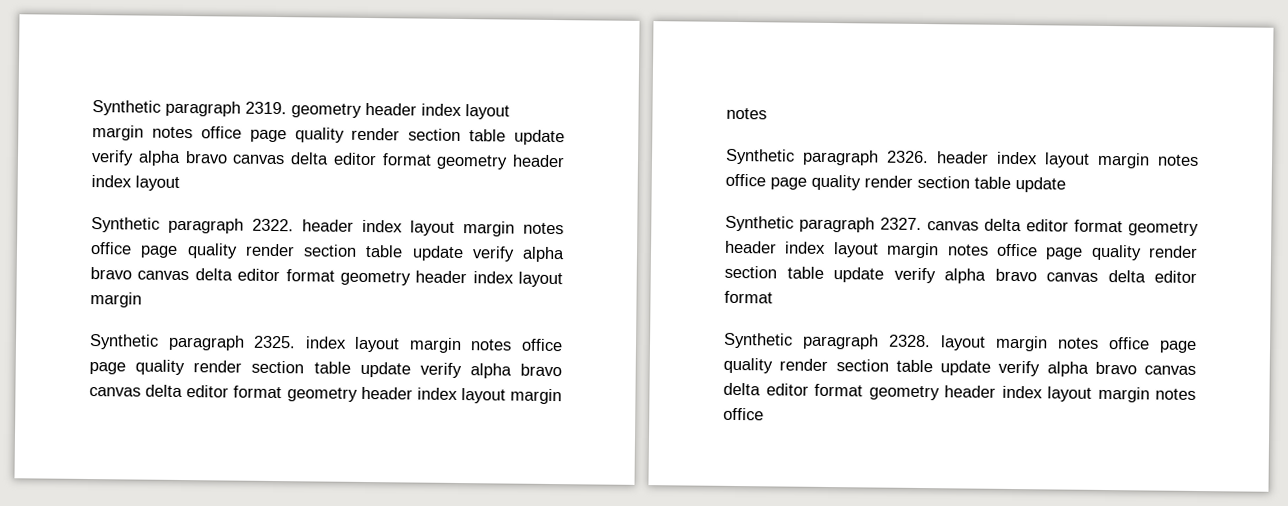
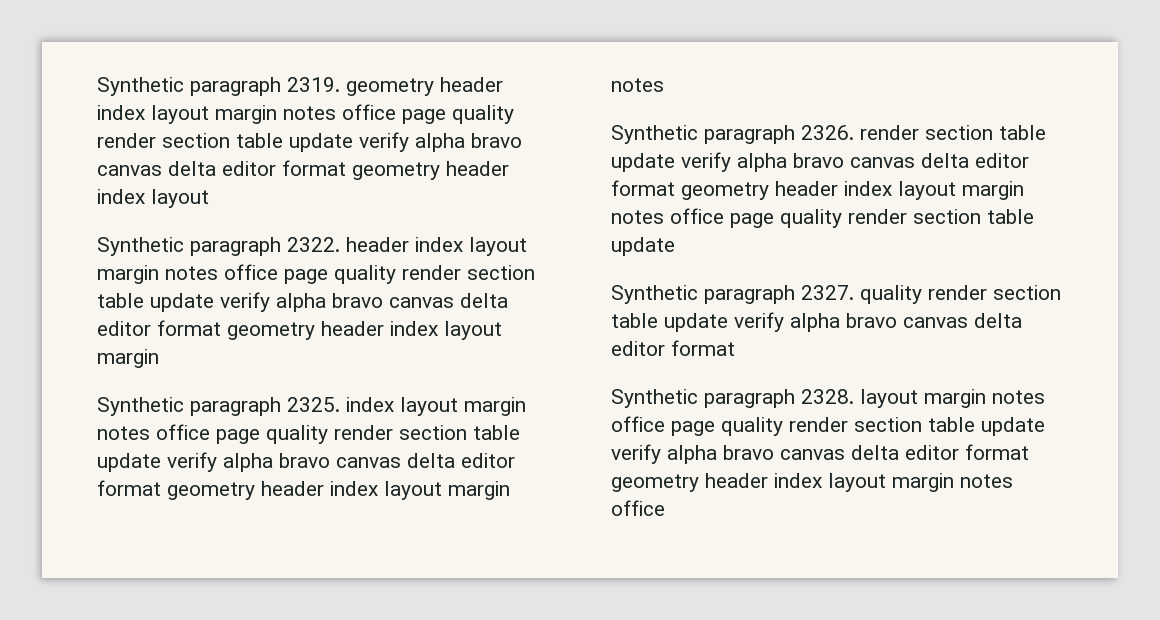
- Synthetic paragraph 2326. header index layout margin notes office page quality render section table update
+ Synthetic paragraph 2326. render section table update verify alpha bravo canvas delta editor format geometry header index layout margin notes office page quality render section table update
- Synthetic paragraph 2327. canvas delta editor format geometry header index layout margin notes office page quality render section table update verify alpha bravo canvas delta editor format
+ Synthetic paragraph 2327. quality render section table update verify alpha bravo canvas delta editor format

